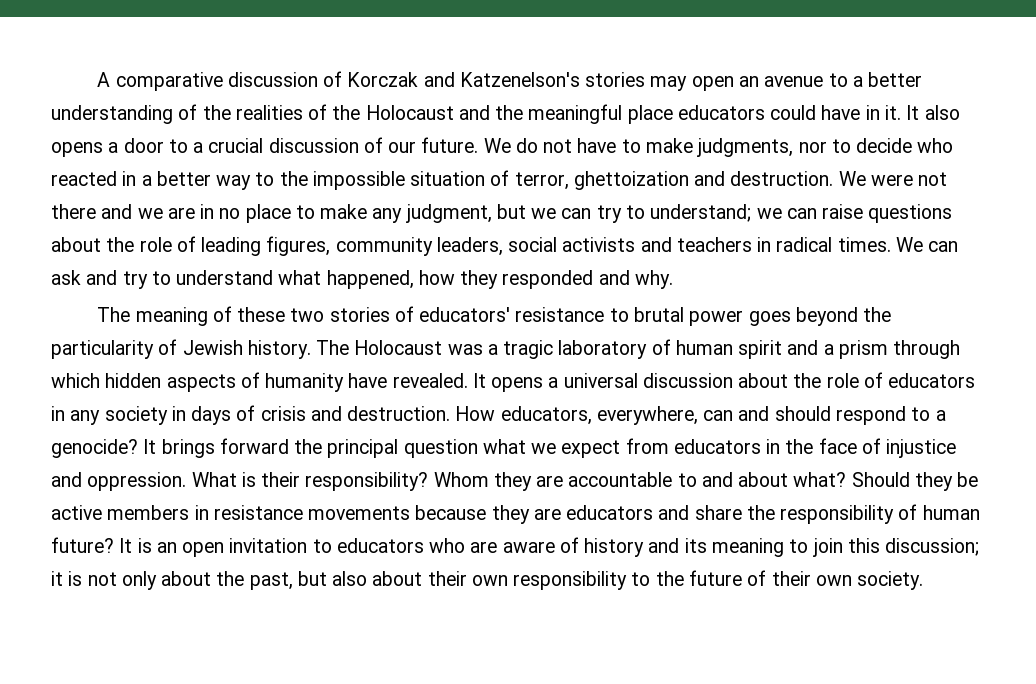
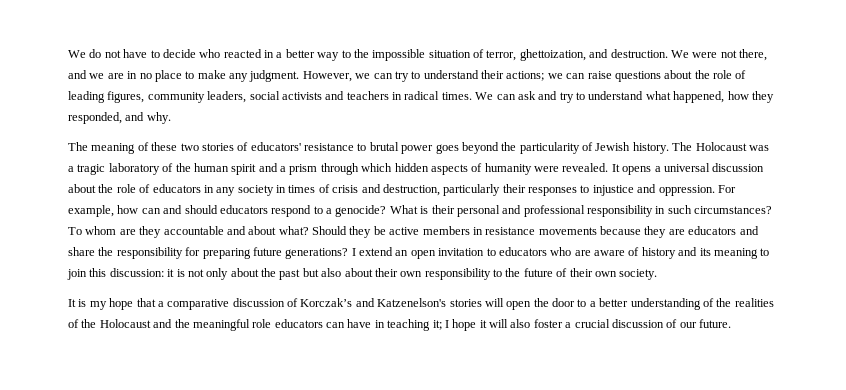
- A comparative discussion of Korczak and Katzenelson's stories may open an avenue to a better understanding of the realities of the Holocaust and the meaningful place educators could have in it. It also opens a door to a crucial discussion of our future. We do not have to make judgments, nor to decide who reacted in a better way to the impossible situation of terror, ghettoization and destruction.
+ We do not have to decide who reacted in a better way to the impossible situation of terror, ghettoization, and destruction.
- We were not there and we are in no place to make any judgment, but we can try to understand; we can raise questions about the role of leading figures, community leaders, social activists and teachers in radical times.
+ We were not there, and we are in no place to make any judgment. However, we can try to understand their actions; we can raise questions about the role of leading figures, community leaders, social activists and teachers in radical times.
- We can ask and try to understand what happened, how they responded and why.
+ We can ask and try to understand what happened, how they responded, and why.
- The Holocaust was a tragic laboratory of human spirit and a prism through which hidden aspects of humanity have revealed.
+ The Holocaust was a tragic laboratory of the human spirit and a prism through which hidden aspects of humanity were revealed.
- It opens a universal discussion about the role of educators in any society in days of crisis and destruction. How educators, everywhere, can and should respond to a genocide?
+ It opens a universal discussion about the role of educators in any society in times of crisis and destruction, particularly their responses to injustice and oppression. For example, how can and should educators respond to a genocide?
- It brings forward the principal question what we expect from educators in the face of injustice and oppression. What is their responsibility? Whom they are accountable to and about what?
+ What is their personal and professional responsibility in such circumstances? To whom are they accountable and about what?
- Should they be active members in resistance movements because they are educators and share the responsibility of human future? It is an open invitation to educators who are aware of history and its meaning to join this discussion; it is not only about the past, but also about their own responsibility to the future of their own society.
+ Should they be active members in resistance movements because they are educators and share the responsibility for preparing future generations? I extend an open invitation to educators who are aware of history and its meaning to join this discussion: it is not only about the past but also about their own responsibility to the future of their own society.
+ It is my hope that a comparative discussion of Korczak’s and Katzenelson's stories will open the door to a better understanding of the realities of the Holocaust and the meaningful role educators can have in teaching it; I hope it will also foster a crucial discussion of our future.

